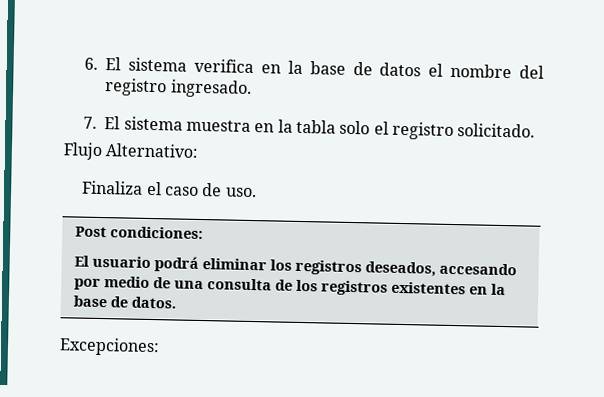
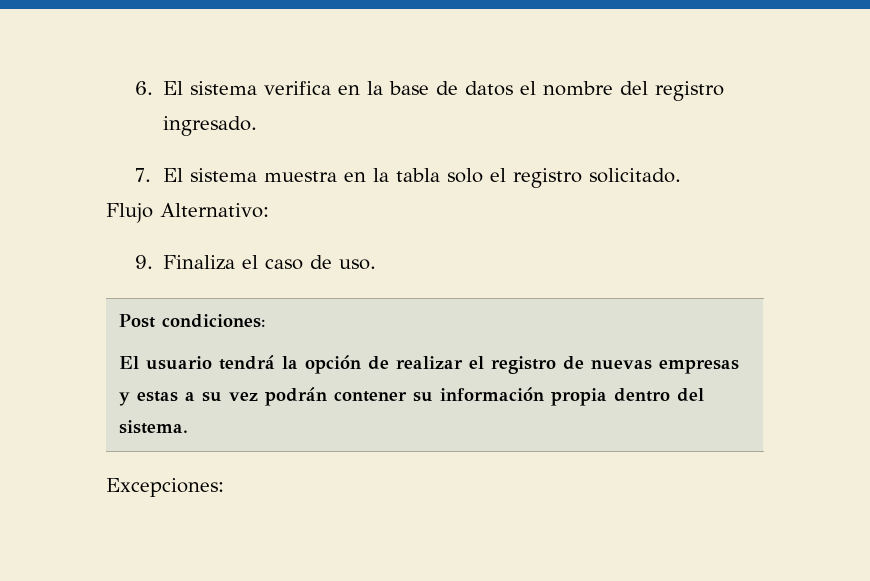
- Finaliza el caso de uso.
+ 9. Finaliza el caso de uso.
  Post condiciones:
- El usuario podrá eliminar los registros deseados, accesando por medio de una consulta de los registros existentes en la base de datos.
+ El usuario tendrá la opción de realizar el registro de nuevas empresas y estas a su vez podrán contener su información propia dentro del sistema.

